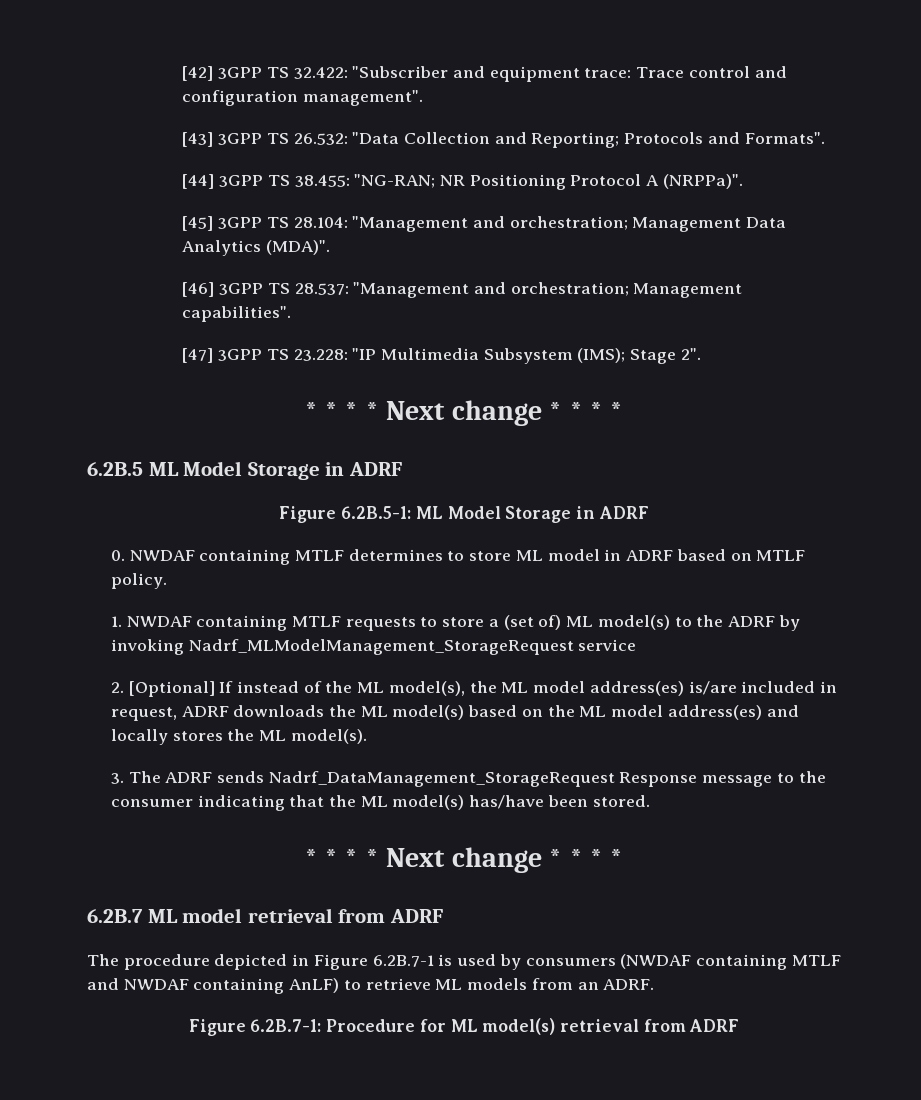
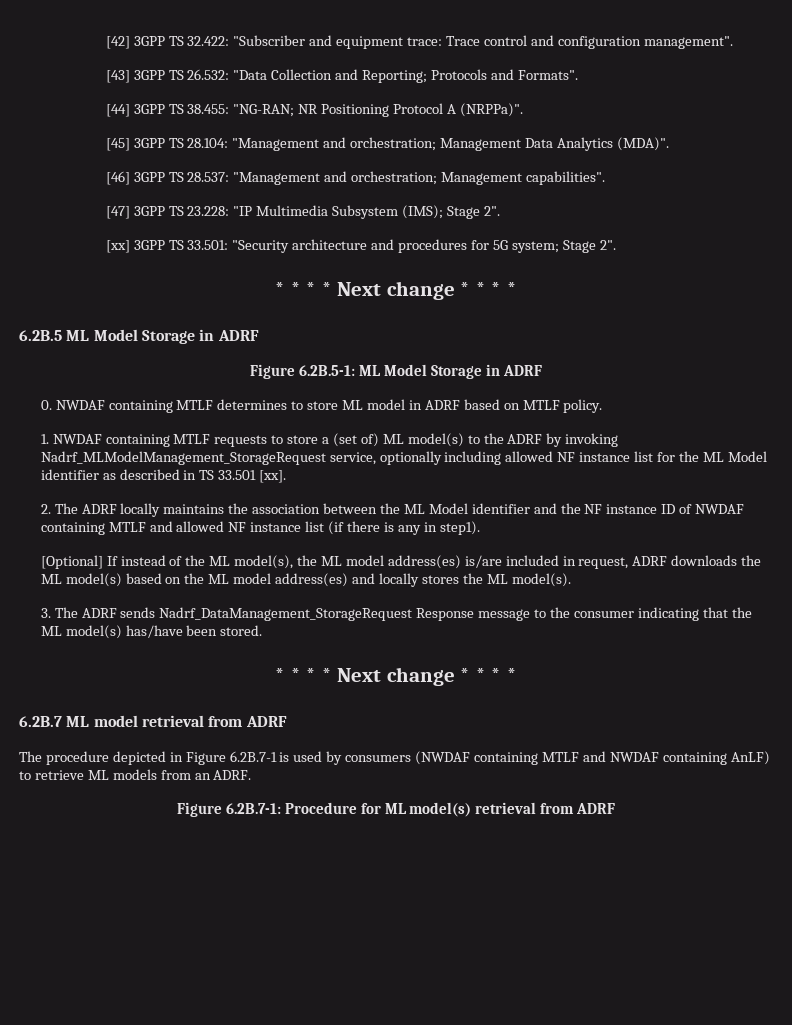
+ [xx] 3GPP TS 33.501: "Security architecture and procedures for 5G system; Stage 2".
- 1. NWDAF containing MTLF requests to store a (set of) ML model(s) to the ADRF by invoking Nadrf_MLModelManagement_StorageRequest service
- 2. [Optional] If instead of the ML model(s), the ML model address(es) is/are included in request, ADRF downloads the ML model(s) based on the ML model address(es) and locally stores the ML model(s).
+ 1. NWDAF containing MTLF requests to store a (set of) ML model(s) to the ADRF by invoking Nadrf_MLModelManagement_StorageRequest service, optionally including allowed NF instance list for the ML Model identifier as described in TS 33.501 [xx].
+ 2. The ADRF locally maintains the association between the ML Model identifier and the NF instance ID of NWDAF containing MTLF and allowed NF instance list (if there is any in step1).
+ [Optional] If instead of the ML model(s), the ML model address(es) is/are included in request, ADRF downloads the ML model(s) based on the ML model address(es) and locally stores the ML model(s).

